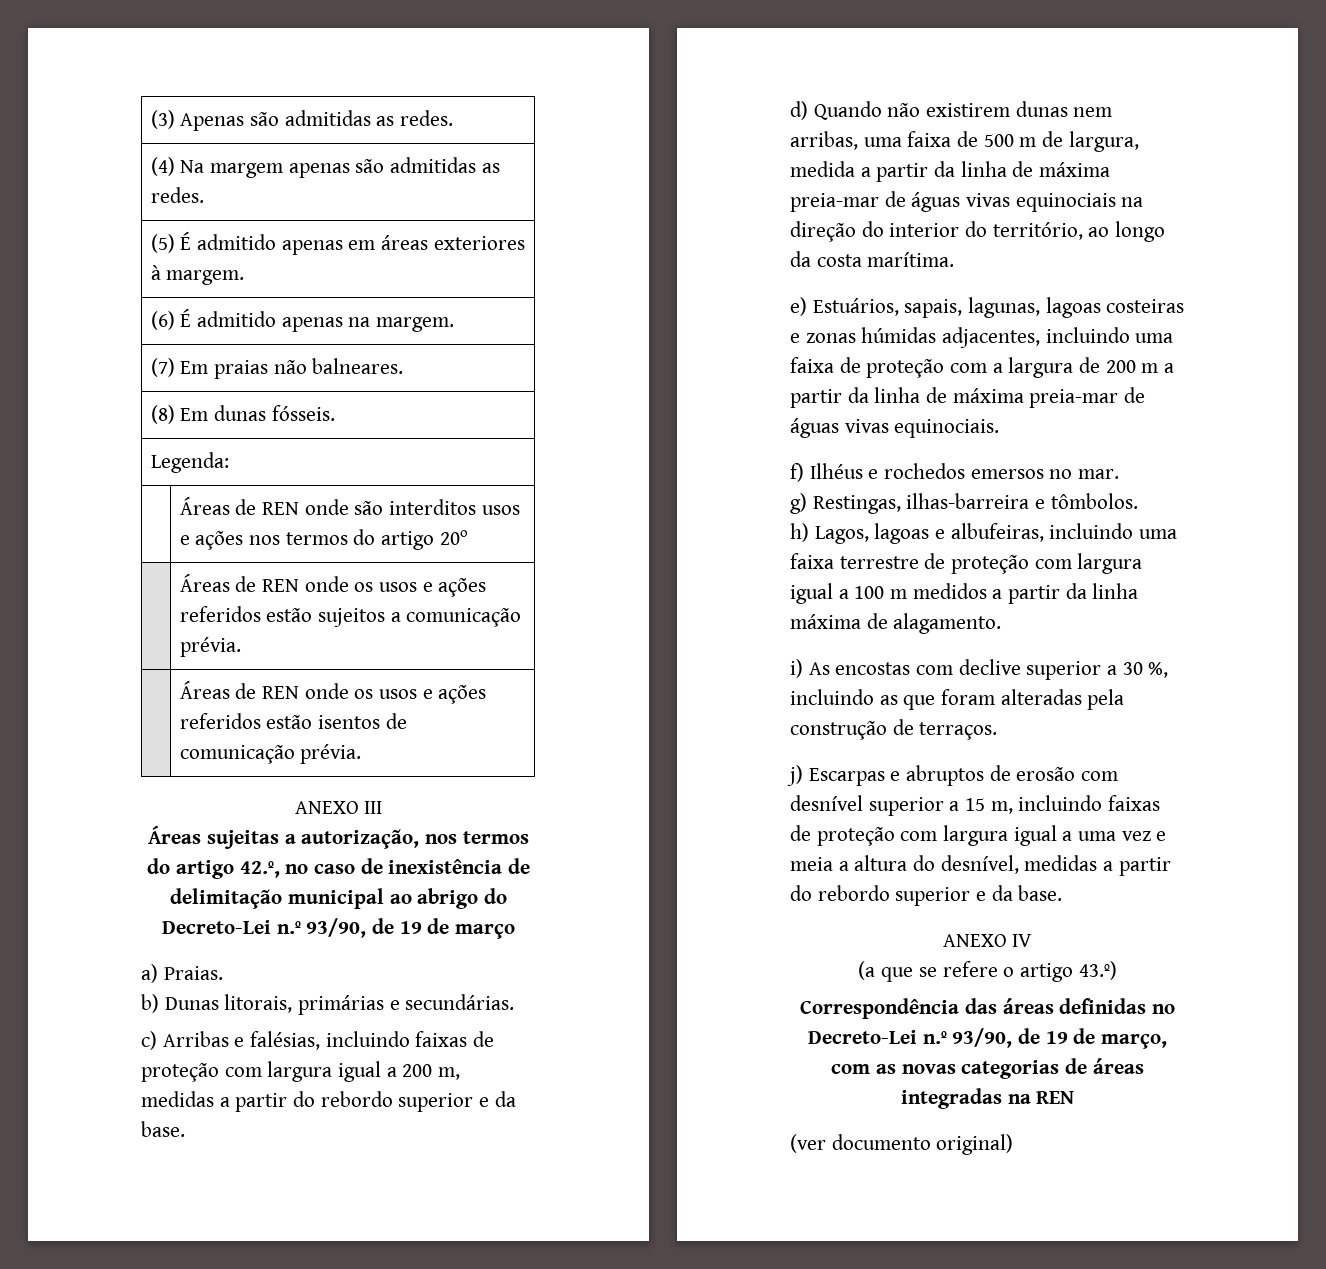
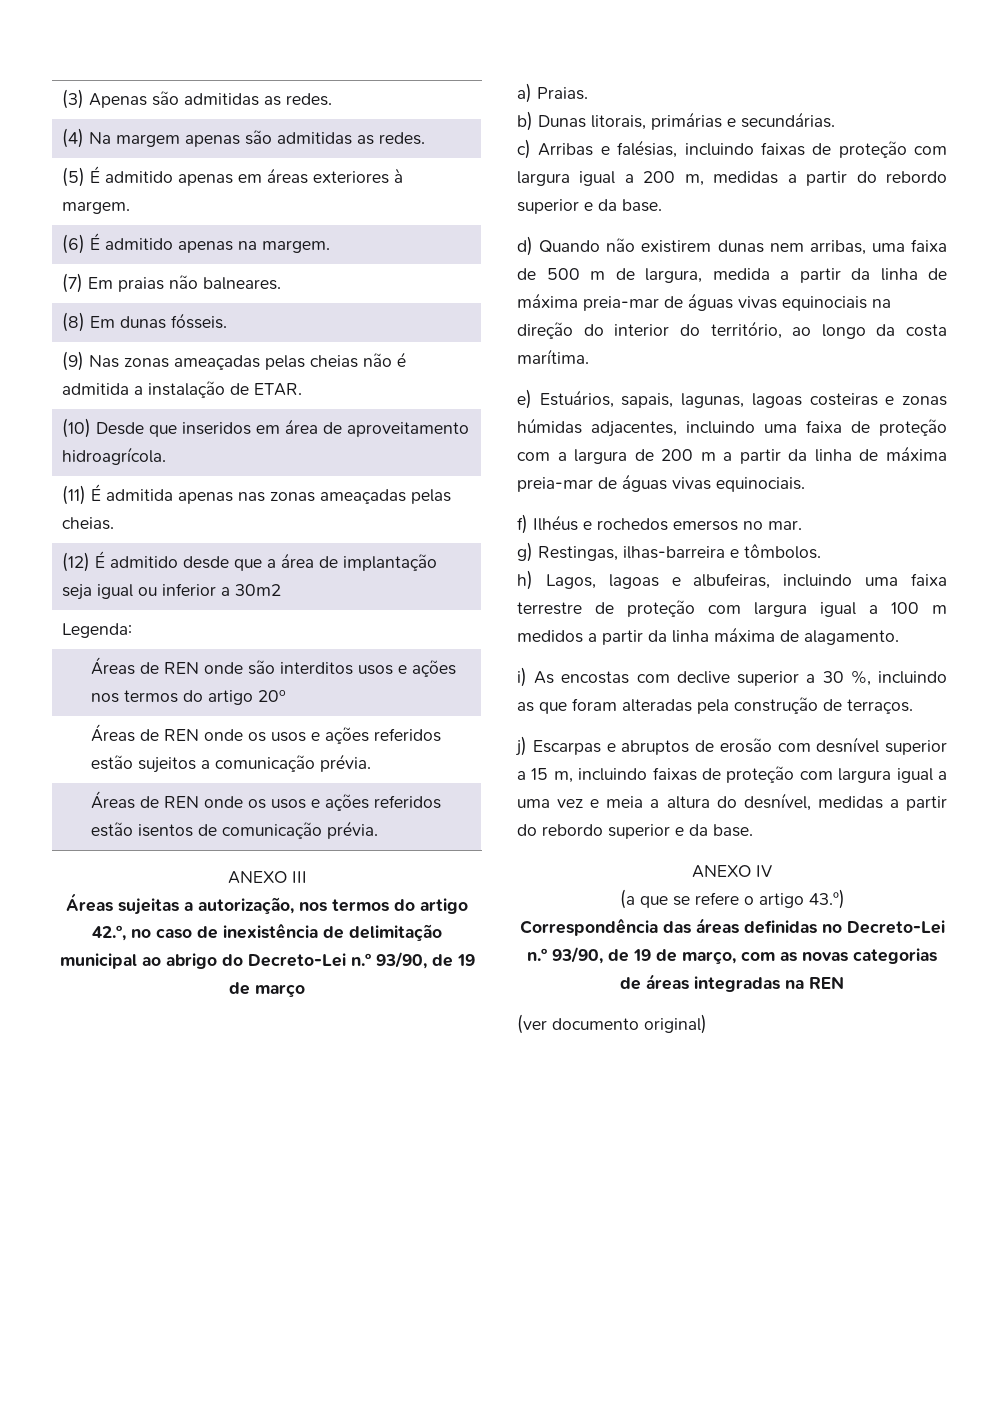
+ (9) Nas zonas ameaçadas pelas cheias não é admitida a instalação de ETAR.
+ (10) Desde que inseridos em área de aproveitamento hidroagrícola.
+ (11) É admitida apenas nas zonas ameaçadas pelas cheias.
+ (12) É admitido desde que a área de implantação seja igual ou inferior a 30m2

